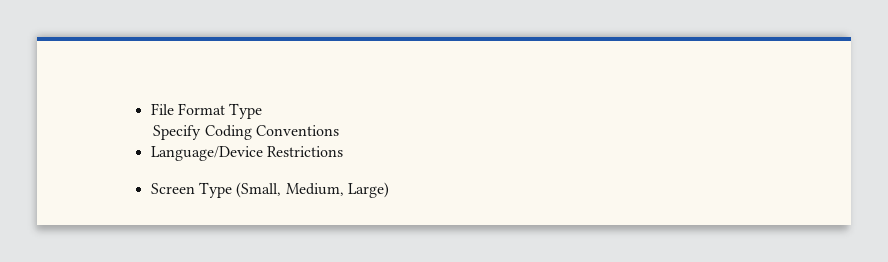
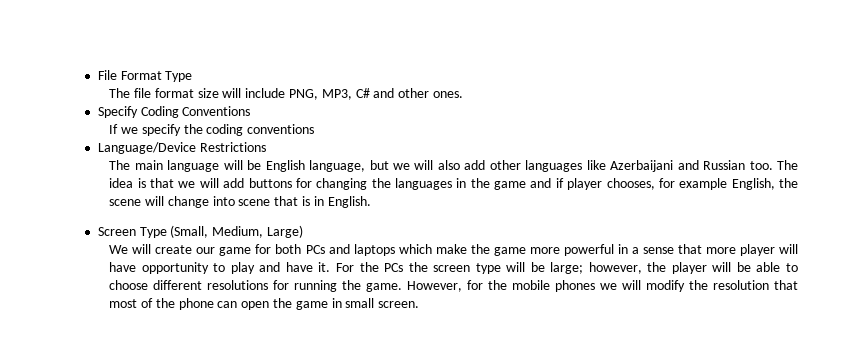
+ The file format size will include PNG, MP3, C# and other ones.
  Specify Coding Conventions
+ If we specify the coding conventions
  Language/Device Restrictions
+ The main language will be English language, but we will also add other languages like Azerbaijani and Russian too. The idea is that we will add buttons for changing the languages in the game and if player chooses, for example English, the scene will change into scene that is in English.
+ We will create our game for both PCs and laptops which make the game more powerful in a sense that more player will have opportunity to play and have it. For the PCs the screen type will be large; however, the player will be able to choose different resolutions for running the game. However, for the mobile phones we will modify the resolution that most of the phone can open the game in small screen.

